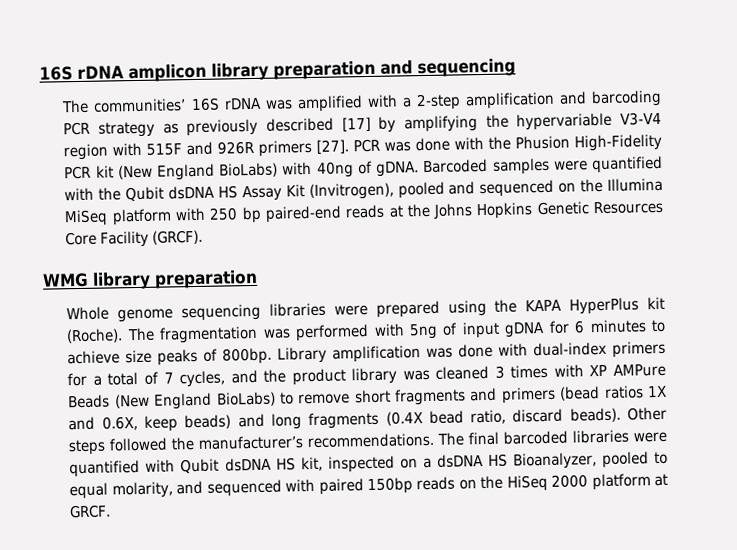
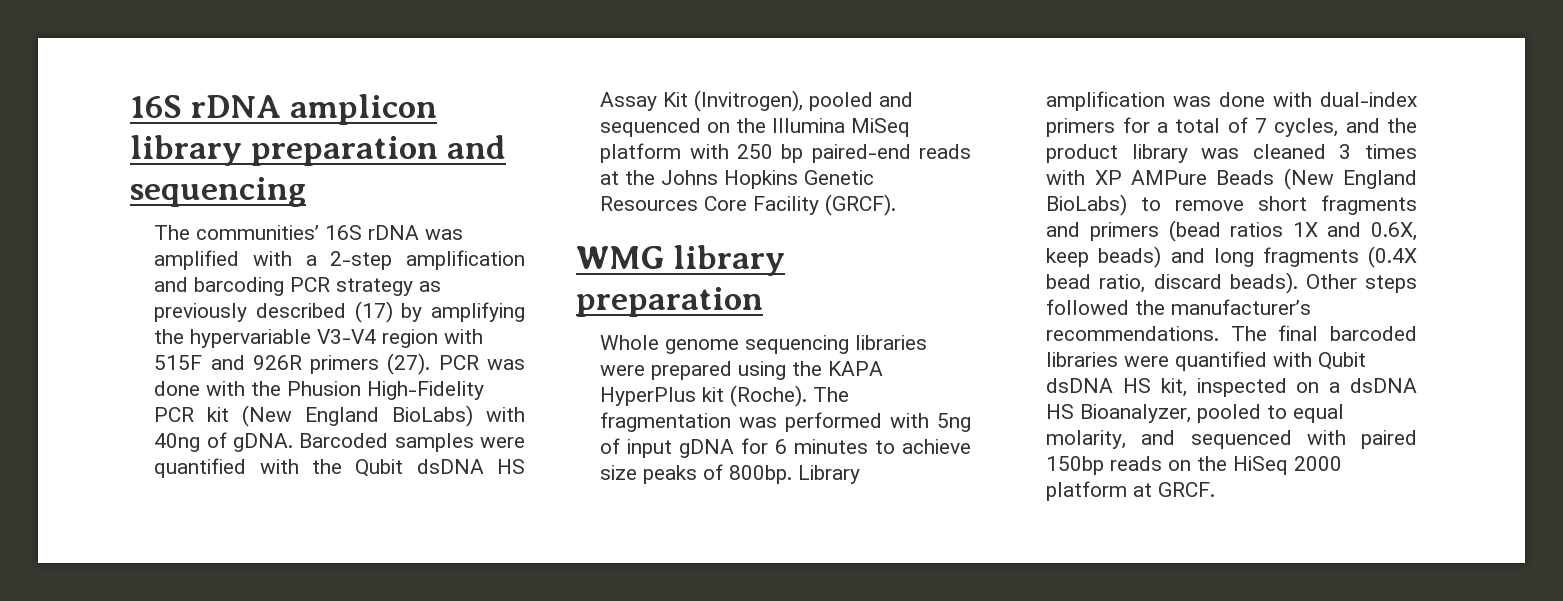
- The communities’ 16S rDNA was amplified with a 2-step amplification and barcoding PCR strategy as previously described [17] by amplifying the hypervariable V3-V4 region with 515F and 926R primers [27].
+ The communities’ 16S rDNA was amplified with a 2-step amplification and barcoding PCR strategy as previously described (17) by amplifying the hypervariable V3-V4 region with 515F and 926R primers (27).

